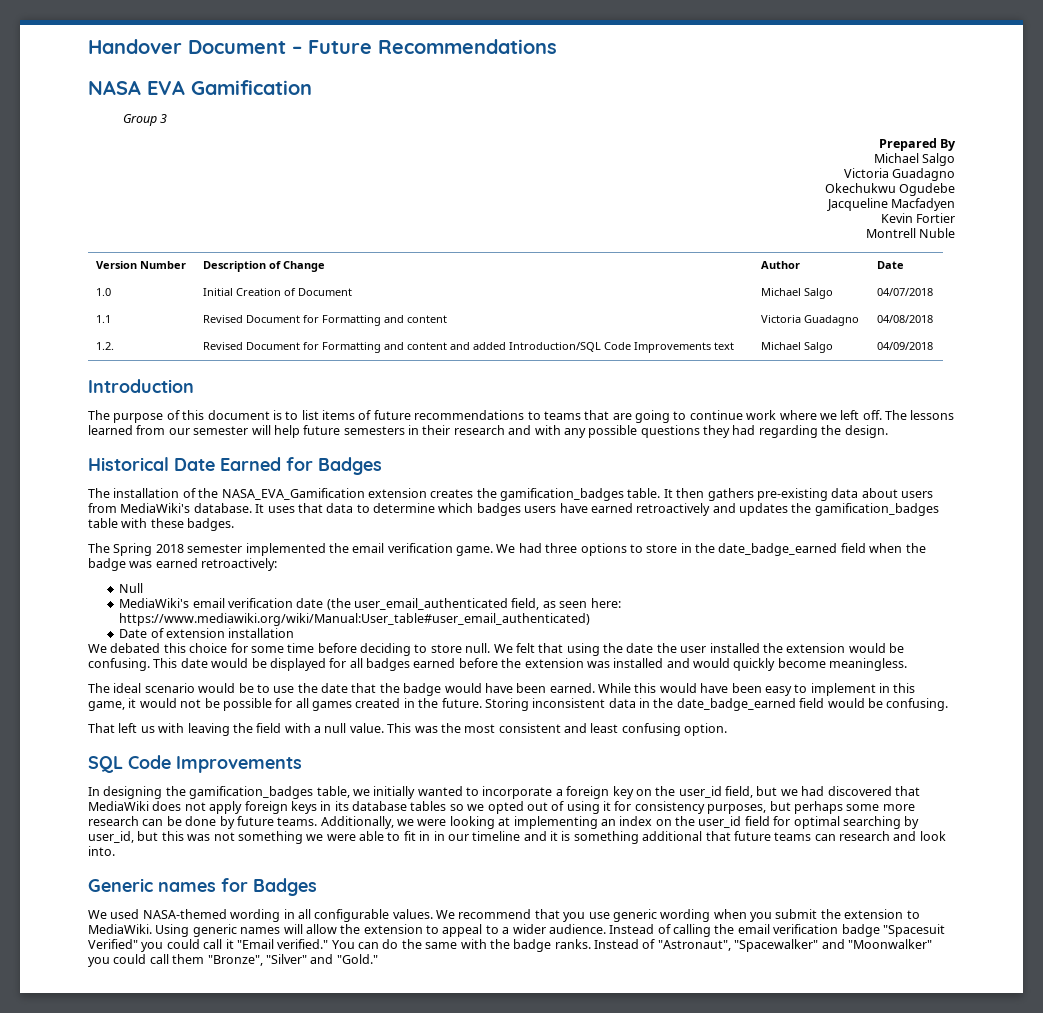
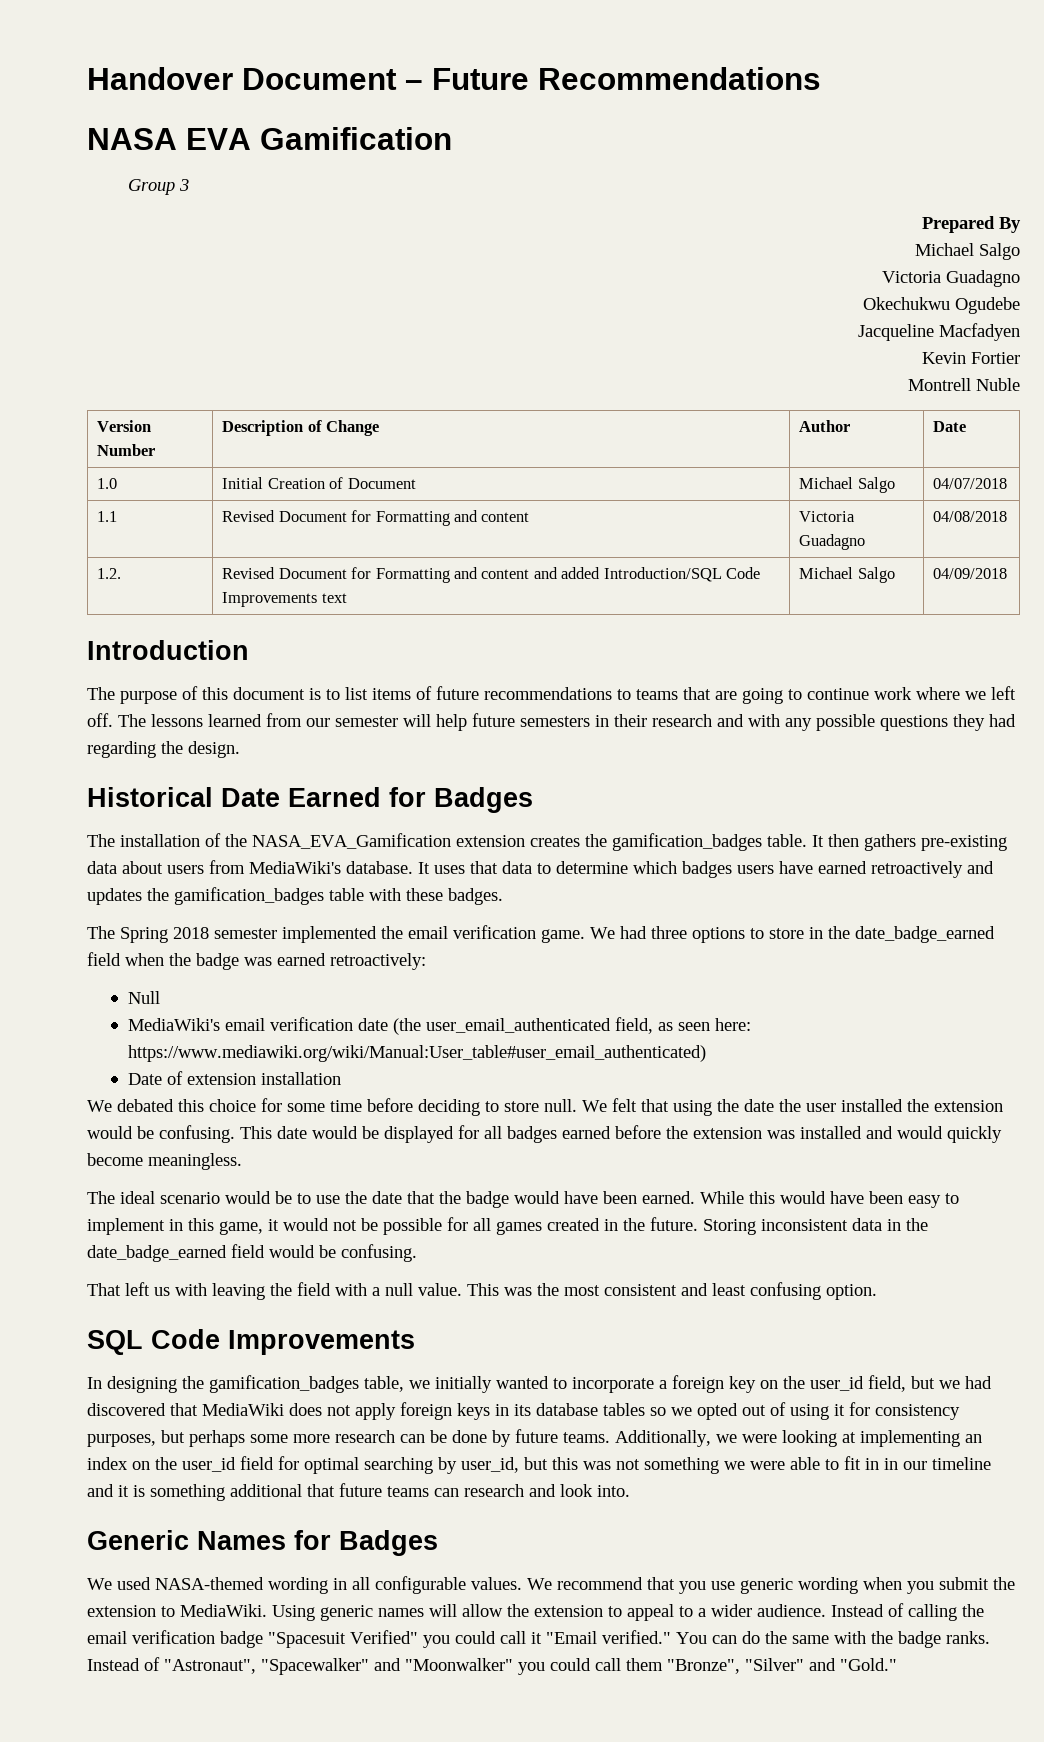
- Generic names for Badges
+ Generic Names for Badges

